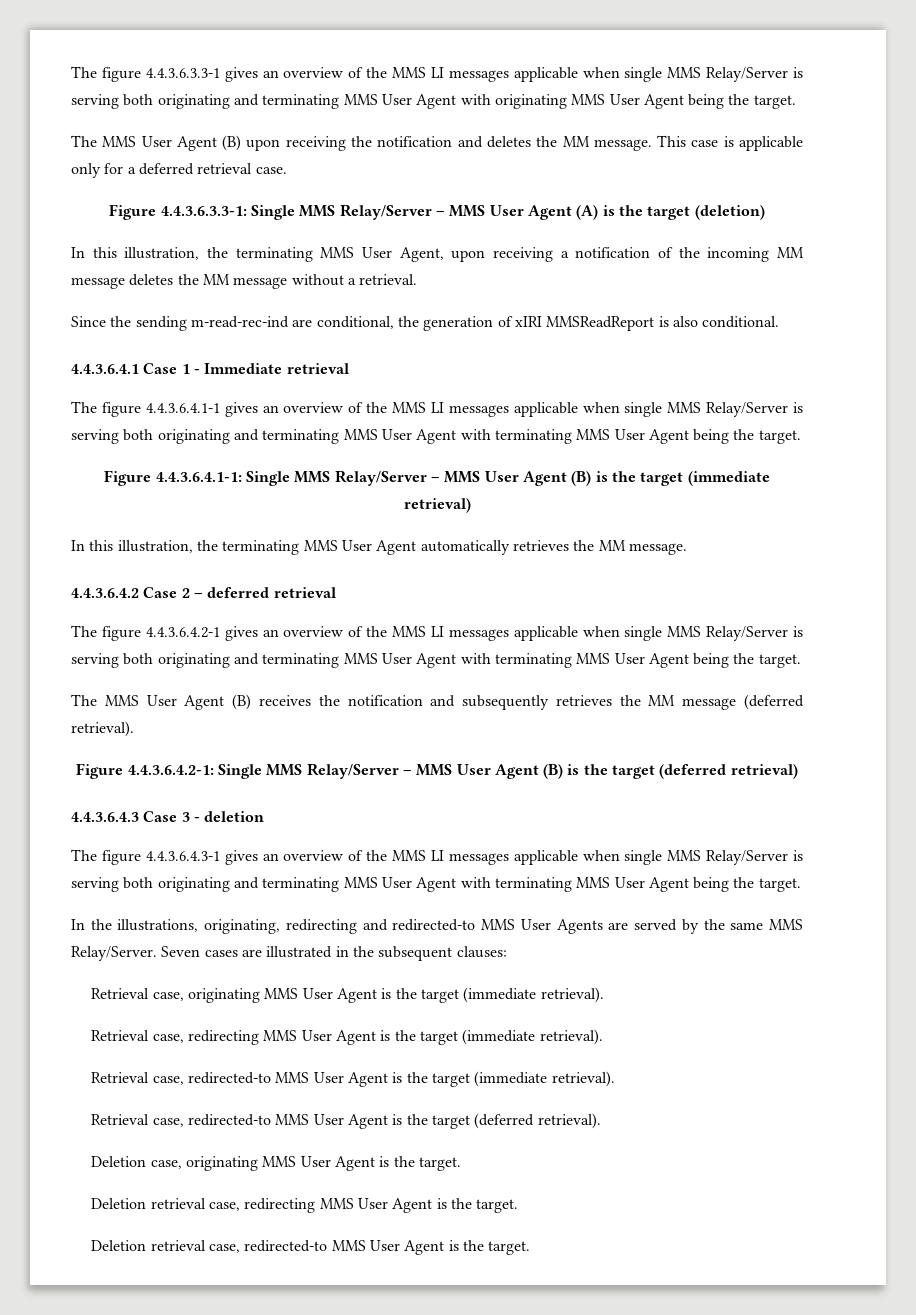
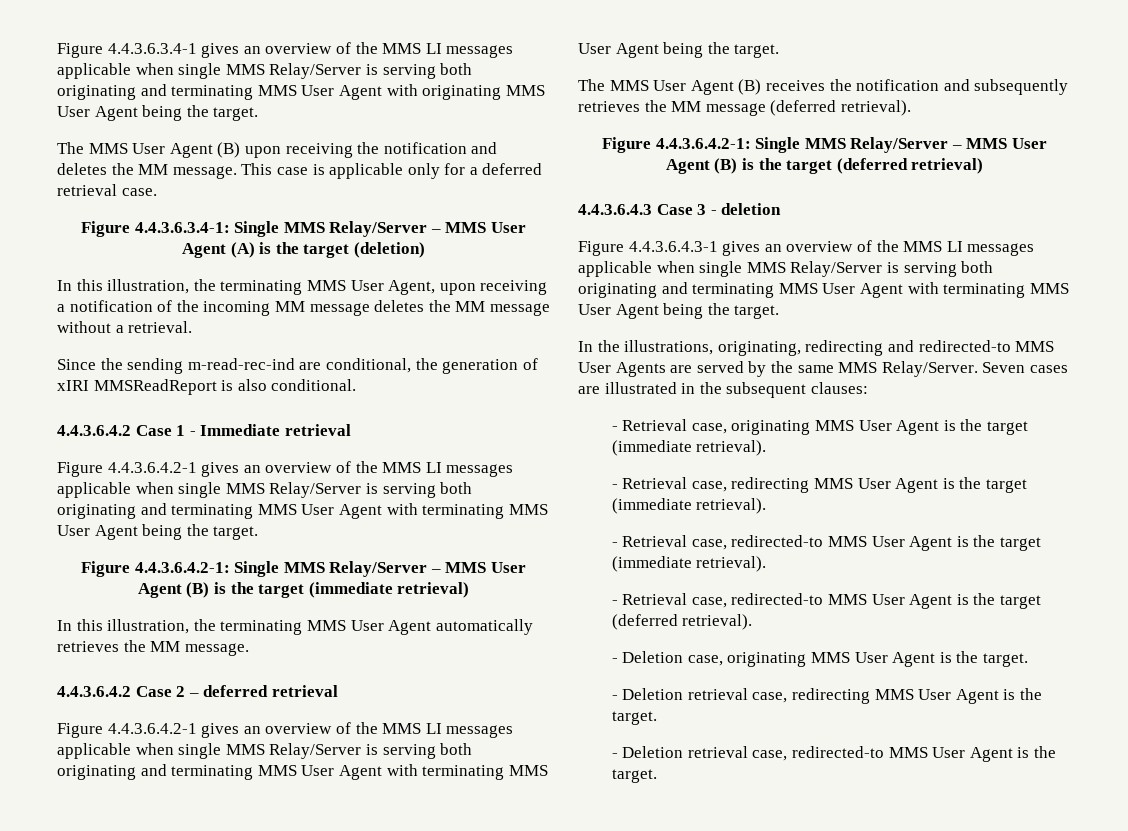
- The figure 4.4.3.6.3.3-1 gives an overview of the MMS LI messages applicable when single MMS Relay/Server is serving both originating and terminating MMS User Agent with originating MMS User Agent being the target.
+ Figure 4.4.3.6.3.4-1 gives an overview of the MMS LI messages applicable when single MMS Relay/Server is serving both originating and terminating MMS User Agent with originating MMS User Agent being the target.
- Figure 4.4.3.6.3.3-1: Single MMS Relay/Server – MMS User Agent (A) is the target (deletion)
+ Figure 4.4.3.6.3.4-1: Single MMS Relay/Server – MMS User Agent (A) is the target (deletion)
- 4.4.3.6.4.1 Case 1 - Immediate retrieval
- The figure 4.4.3.6.4.1-1 gives an overview of the MMS LI messages applicable when single MMS Relay/Server is serving both originating and terminating MMS User Agent with terminating MMS User Agent being the target.
+ 4.4.3.6.4.2 Case 1 - Immediate retrieval
+ Figure 4.4.3.6.4.2-1 gives an overview of the MMS LI messages applicable when single MMS Relay/Server is serving both originating and terminating MMS User Agent with terminating MMS User Agent being the target.
- Figure 4.4.3.6.4.1-1: Single MMS Relay/Server – MMS User Agent (B) is the target (immediate retrieval)
+ Figure 4.4.3.6.4.2-1: Single MMS Relay/Server – MMS User Agent (B) is the target (immediate retrieval)
  4.4.3.6.4.2 Case 2 – deferred retrieval
- The figure 4.4.3.6.4.2-1 gives an overview of the MMS LI messages applicable when single MMS Relay/Server is serving both originating and terminating MMS User Agent with terminating MMS User Agent being the target.
+ Figure 4.4.3.6.4.2-1 gives an overview of the MMS LI messages applicable when single MMS Relay/Server is serving both originating and terminating MMS User Agent with terminating MMS User Agent being the target.
- The figure 4.4.3.6.4.3-1 gives an overview of the MMS LI messages applicable when single MMS Relay/Server is serving both originating and terminating MMS User Agent with terminating MMS User Agent being the target.
+ Figure 4.4.3.6.4.3-1 gives an overview of the MMS LI messages applicable when single MMS Relay/Server is serving both originating and terminating MMS User Agent with terminating MMS User Agent being the target.
- Retrieval case, originating MMS User Agent is the target (immediate retrieval).
+ - Retrieval case, originating MMS User Agent is the target (immediate retrieval).
- Retrieval case, redirecting MMS User Agent is the target (immediate retrieval).
+ - Retrieval case, redirecting MMS User Agent is the target (immediate retrieval).
- Retrieval case, redirected-to MMS User Agent is the target (immediate retrieval).
+ - Retrieval case, redirected-to MMS User Agent is the target (immediate retrieval).
- Retrieval case, redirected-to MMS User Agent is the target (deferred retrieval).
+ - Retrieval case, redirected-to MMS User Agent is the target (deferred retrieval).
- Deletion case, originating MMS User Agent is the target.
+ - Deletion case, originating MMS User Agent is the target.
- Deletion retrieval case, redirecting MMS User Agent is the target.
+ - Deletion retrieval case, redirecting MMS User Agent is the target.
- Deletion retrieval case, redirected-to MMS User Agent is the target.
+ - Deletion retrieval case, redirected-to MMS User Agent is the target.

